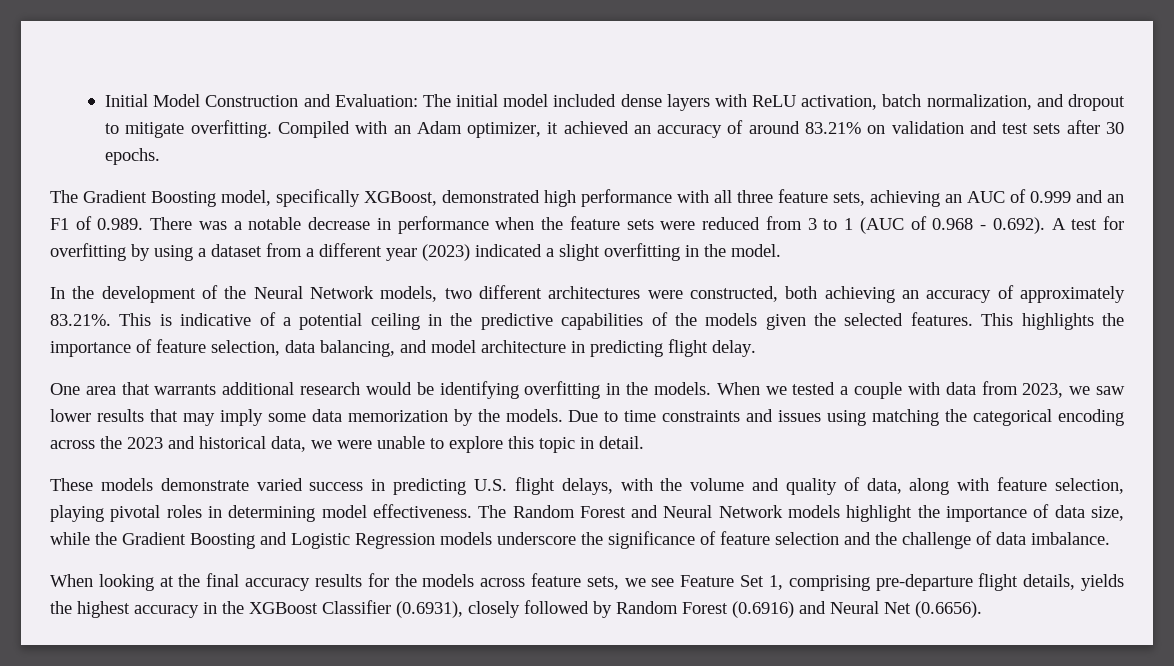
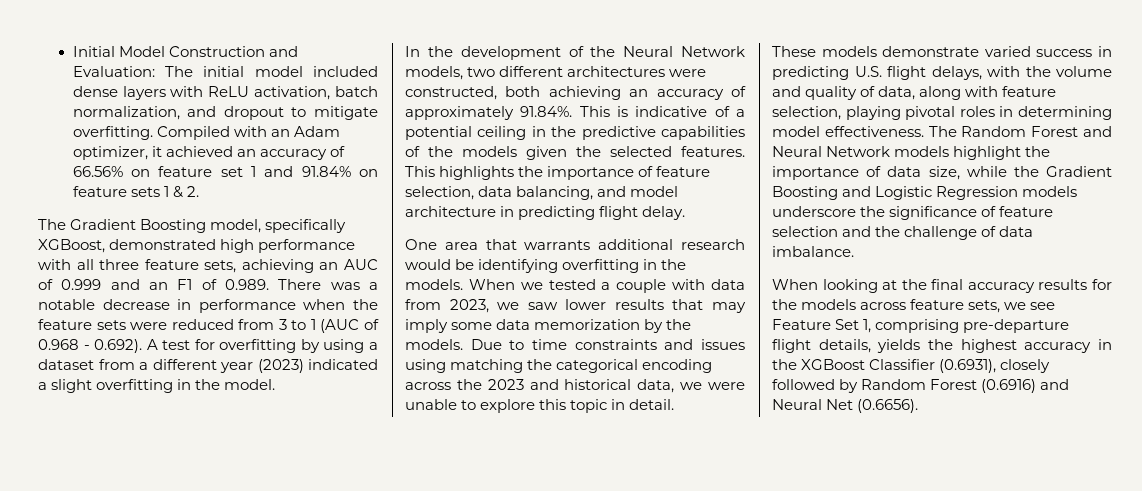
- Compiled with an Adam optimizer, it achieved an accuracy of around 83.21% on validation and test sets after 30 epochs.
+ Compiled with an Adam optimizer, it achieved an accuracy of 66.56% on feature set 1 and 91.84% on feature sets 1 & 2.
- In the development of the Neural Network models, two different architectures were constructed, both achieving an accuracy of approximately 83.21%. This is indicative of a potential ceiling in the predictive capabilities of the models given the selected features.
+ In the development of the Neural Network models, two different architectures were constructed, both achieving an accuracy of approximately 91.84%. This is indicative of a potential ceiling in the predictive capabilities of the models given the selected features.

